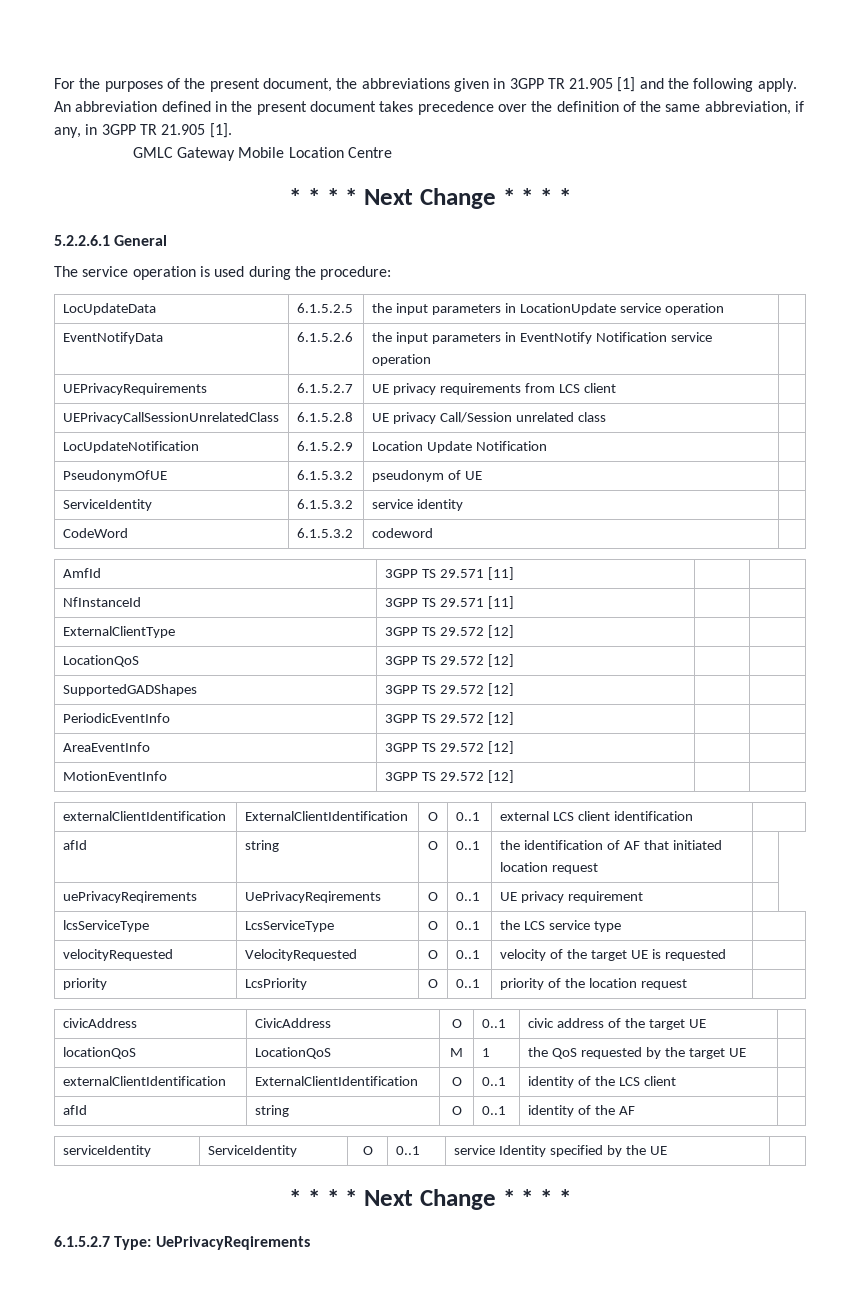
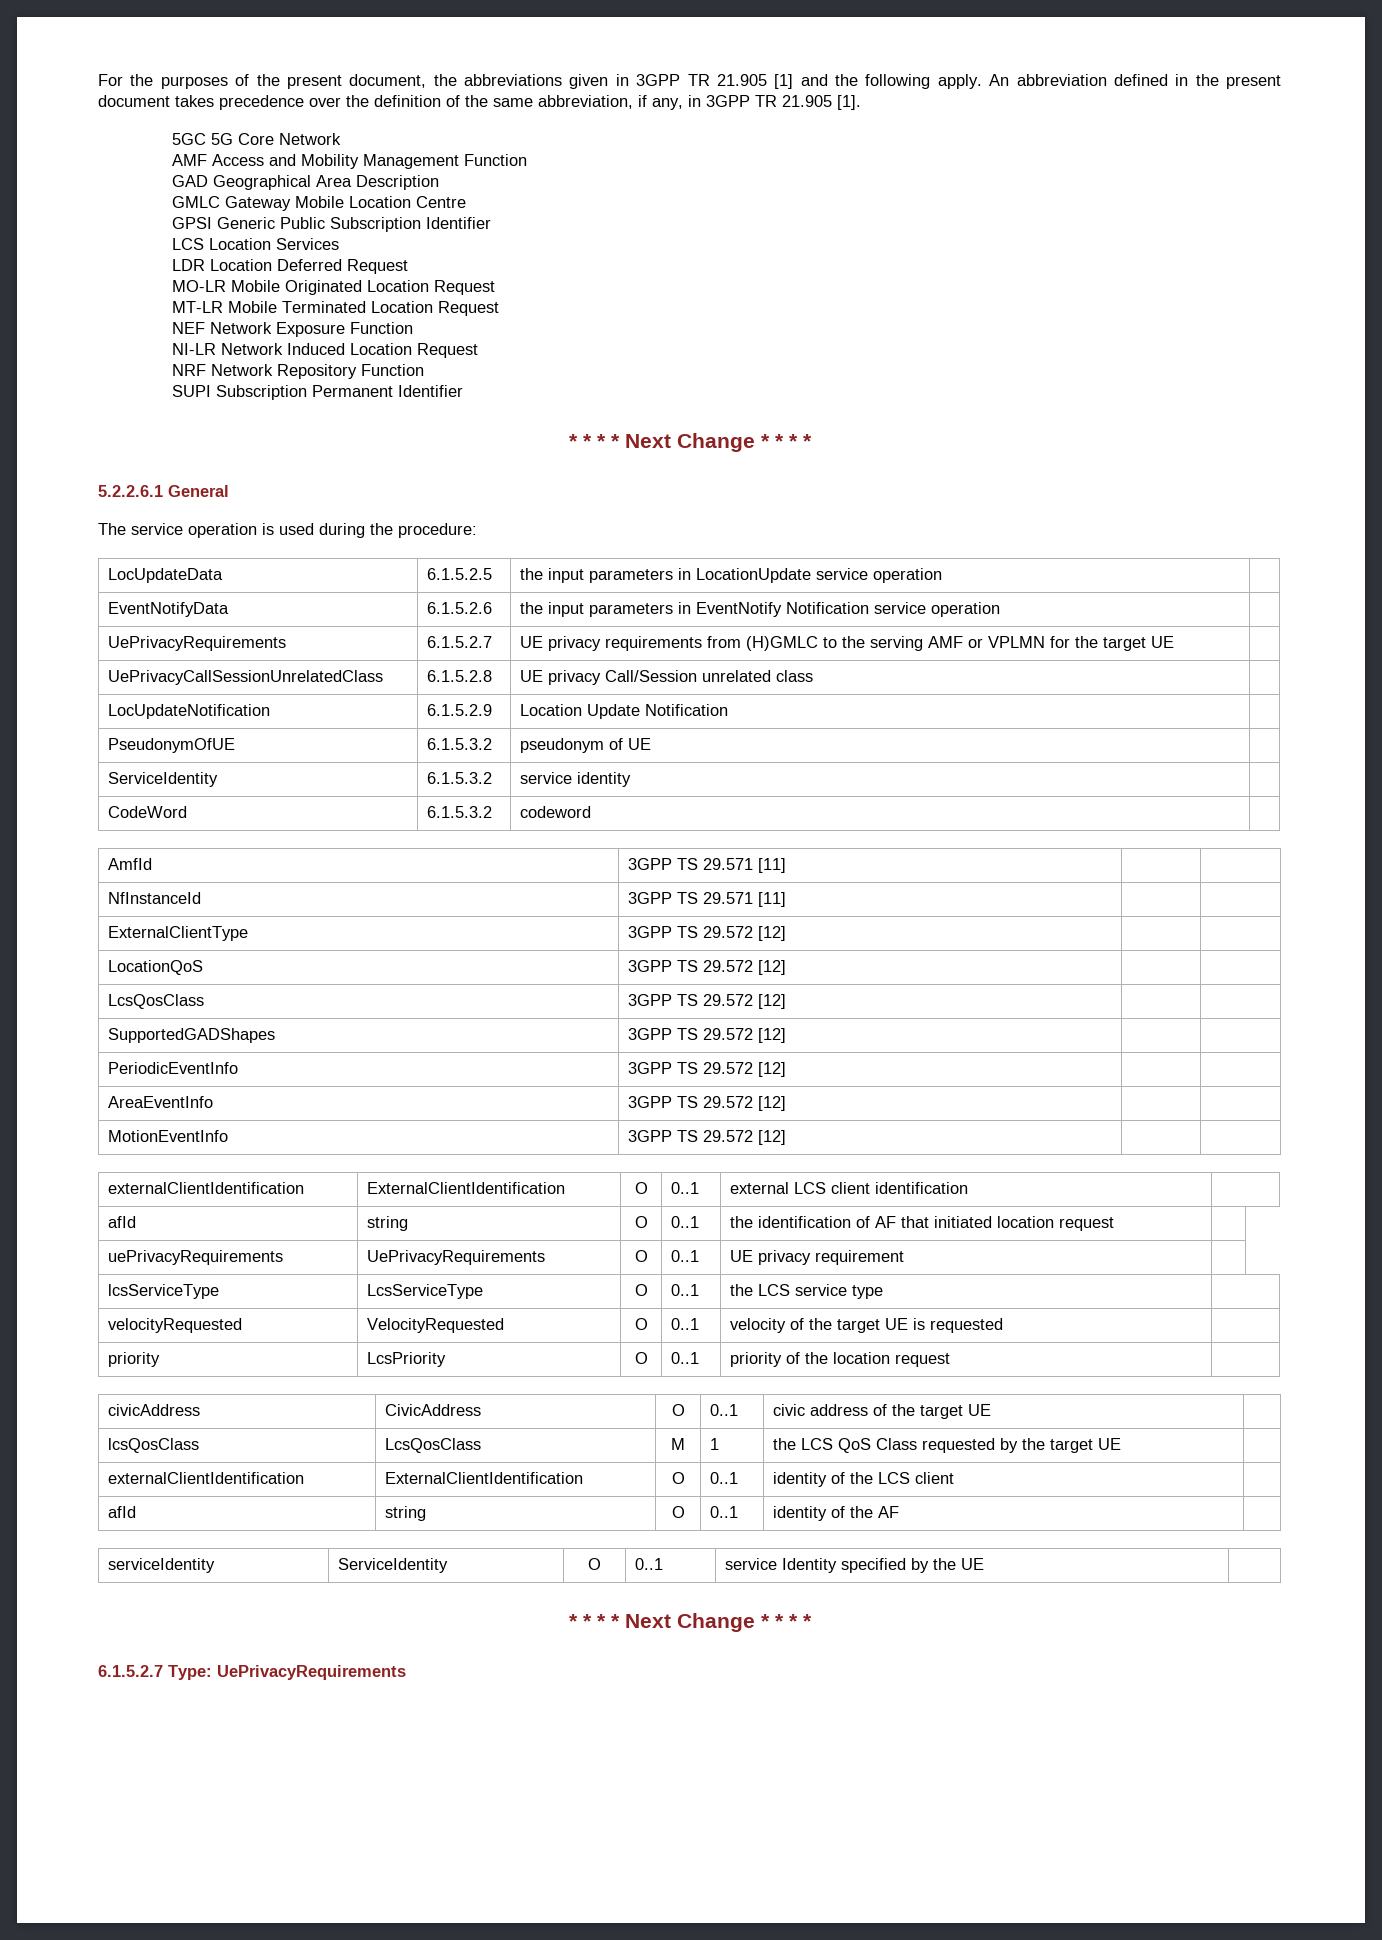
+ 5GC 5G Core Network
+ AMF Access and Mobility Management Function
+ GAD Geographical Area Description
+ GPSI Generic Public Subscription Identifier
+ LCS Location Services
+ LDR Location Deferred Request
+ MO-LR Mobile Originated Location Request
+ MT-LR Mobile Terminated Location Request
+ NEF Network Exposure Function
+ NI-LR Network Induced Location Request
+ NRF Network Repository Function
+ SUPI Subscription Permanent Identifier
- UEPrivacyRequirements | 6.1.5.2.7 | UE privacy requirements from LCS client |
- UEPrivacyCallSessionUnrelatedClass | 6.1.5.2.8 | UE privacy Call/Session unrelated class |
+ UePrivacyRequirements | 6.1.5.2.7 | UE privacy requirements from (H)GMLC to the serving AMF or VPLMN for the target UE |
+ UePrivacyCallSessionUnrelatedClass | 6.1.5.2.8 | UE privacy Call/Session unrelated class |
+ LcsQosClass | 3GPP TS 29.572 [12] | |
- uePrivacyReqirements | UePrivacyReqirements | O | 0..1 | UE privacy requirement |
+ uePrivacyRequirements | UePrivacyRequirements | O | 0..1 | UE privacy requirement |
- locationQoS | LocationQoS | M | 1 | the QoS requested by the target UE |
+ lcsQosClass | LcsQosClass | M | 1 | the LCS QoS Class requested by the target UE |
- 6.1.5.2.7 Type: UePrivacyReqirements
+ 6.1.5.2.7 Type: UePrivacyRequirements

